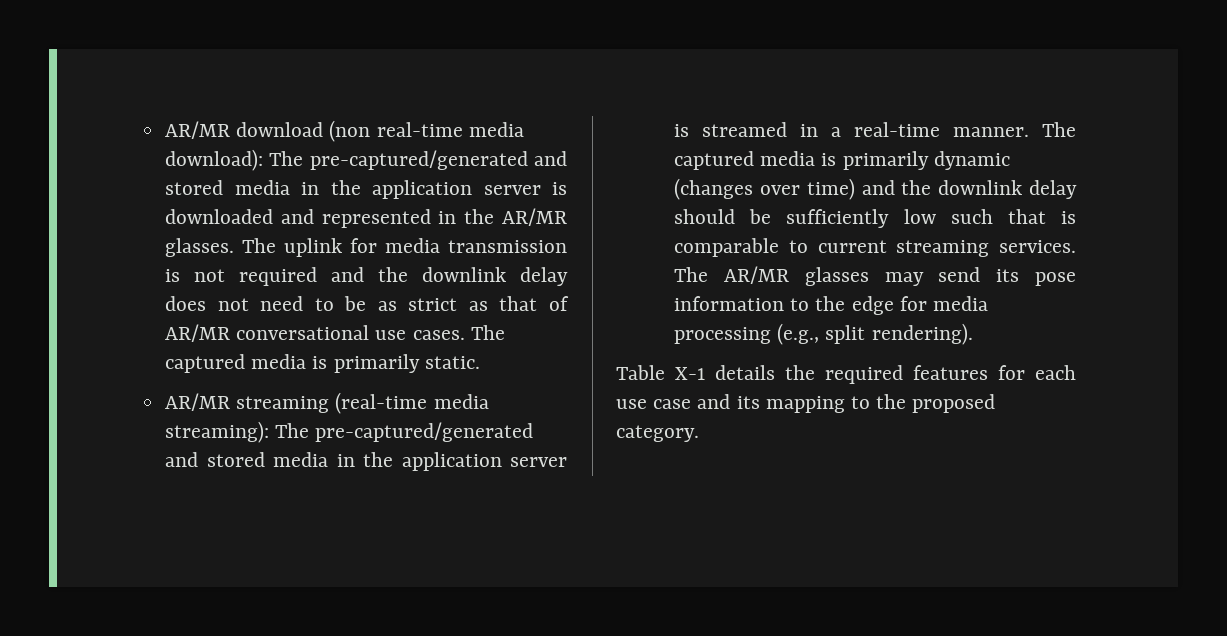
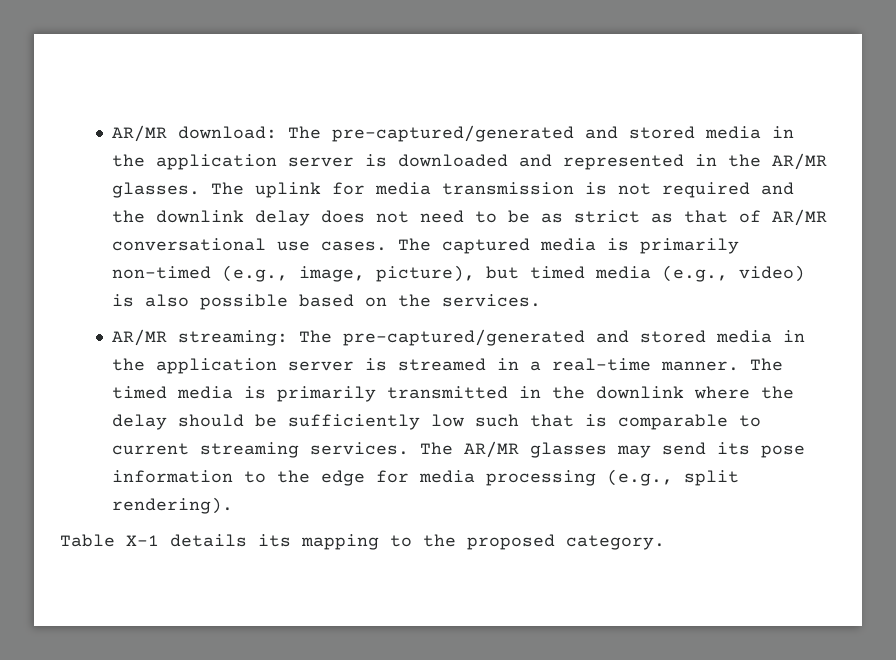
- AR/MR download (non real-time media download): The pre-captured/generated and stored media in the application server is downloaded and represented in the AR/MR glasses.
+ AR/MR download: The pre-captured/generated and stored media in the application server is downloaded and represented in the AR/MR glasses.
- The captured media is primarily static.
- AR/MR streaming (real-time media streaming): The pre-captured/generated and stored media in the application server is streamed in a real-time manner.
+ The captured media is primarily non-timed (e.g., image, picture), but timed media (e.g., video) is also possible based on the services.
+ AR/MR streaming: The pre-captured/generated and stored media in the application server is streamed in a real-time manner.
- The captured media is primarily dynamic (changes over time) and the downlink delay should be sufficiently low such that is comparable to current streaming services.
+ The timed media is primarily transmitted in the downlink where the delay should be sufficiently low such that is comparable to current streaming services.
- Table X-1 details the required features for each use case and its mapping to the proposed category.
+ Table X-1 details its mapping to the proposed category.

